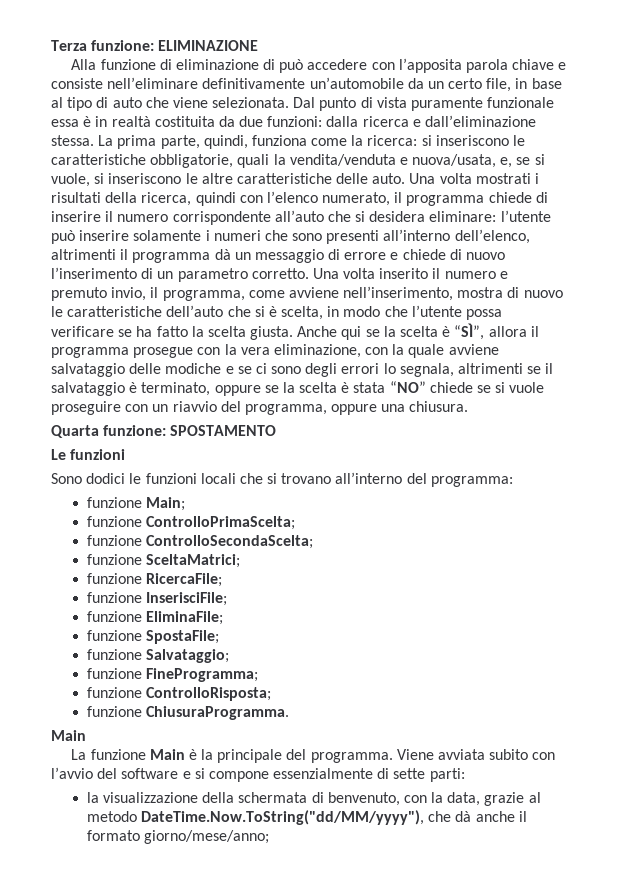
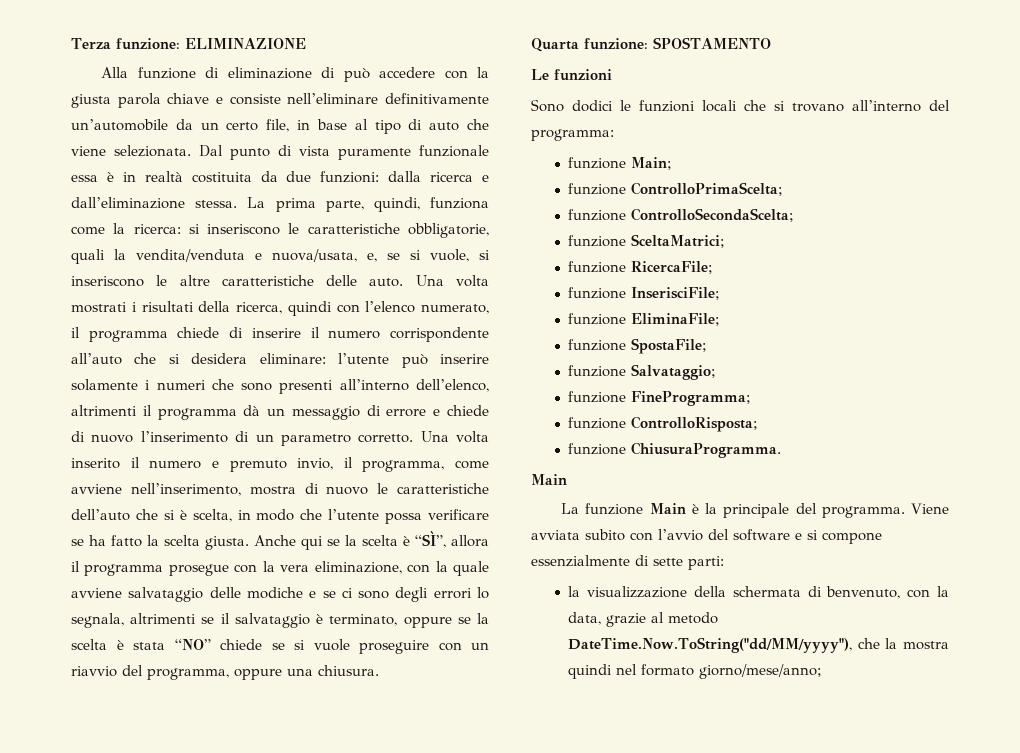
- Alla funzione di eliminazione di può accedere con l’apposita parola chiave e consiste nell’eliminare definitivamente un’automobile da un certo file, in base al tipo di auto che viene selezionata.
+ Alla funzione di eliminazione di può accedere con la giusta parola chiave e consiste nell’eliminare definitivamente un’automobile da un certo file, in base al tipo di auto che viene selezionata.
- la visualizzazione della schermata di benvenuto, con la data, grazie al metodo DateTime.Now.ToString("dd/MM/yyyy"), che dà anche il formato giorno/mese/anno;
+ la visualizzazione della schermata di benvenuto, con la data, grazie al metodo DateTime.Now.ToString("dd/MM/yyyy"), che la mostra quindi nel formato giorno/mese/anno;

